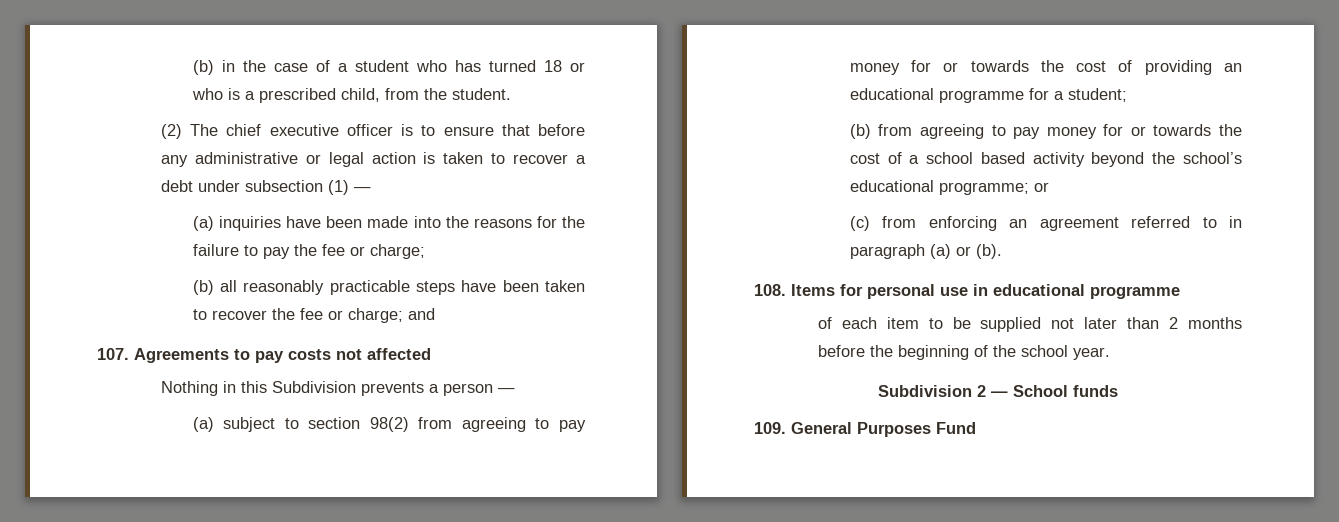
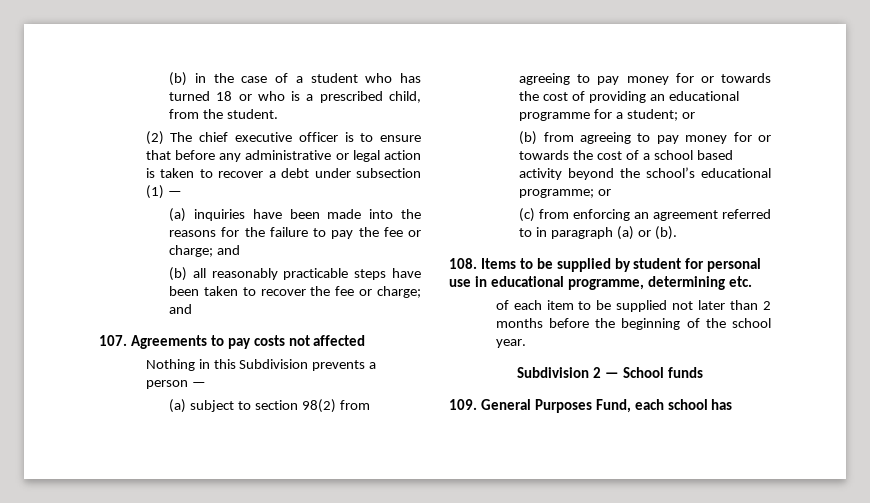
- (a) inquiries have been made into the reasons for the failure to pay the fee or charge;
+ (a) inquiries have been made into the reasons for the failure to pay the fee or charge; and
- (a) subject to section 98(2) from agreeing to pay money for or towards the cost of providing an educational programme for a student;
+ (a) subject to section 98(2) from agreeing to pay money for or towards the cost of providing an educational programme for a student; or
- 108. Items for personal use in educational programme
+ 108. Items to be supplied by student for personal use in educational programme, determining etc.
- 109. General Purposes Fund
+ 109. General Purposes Fund, each school has

